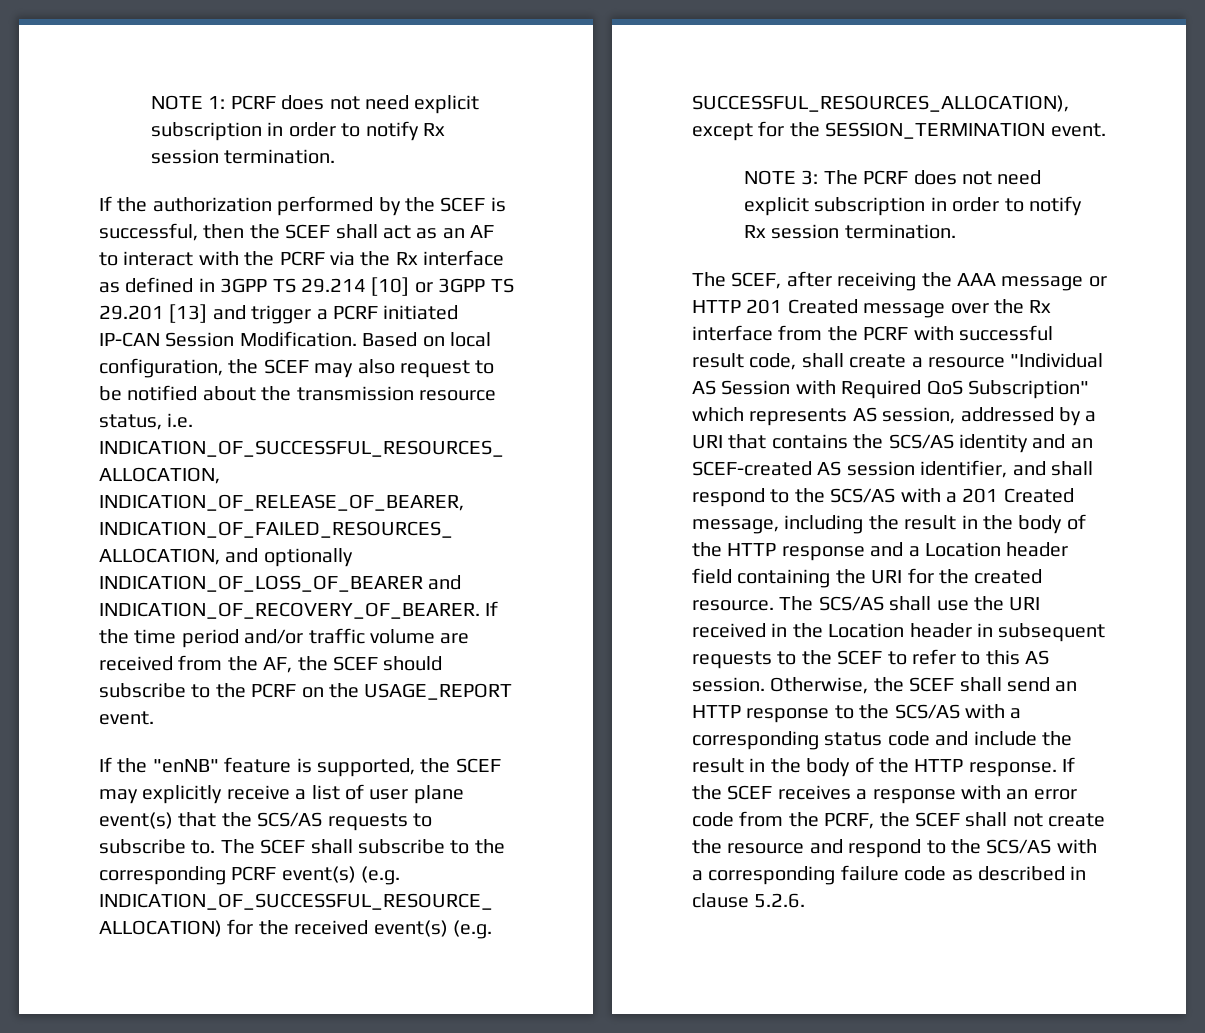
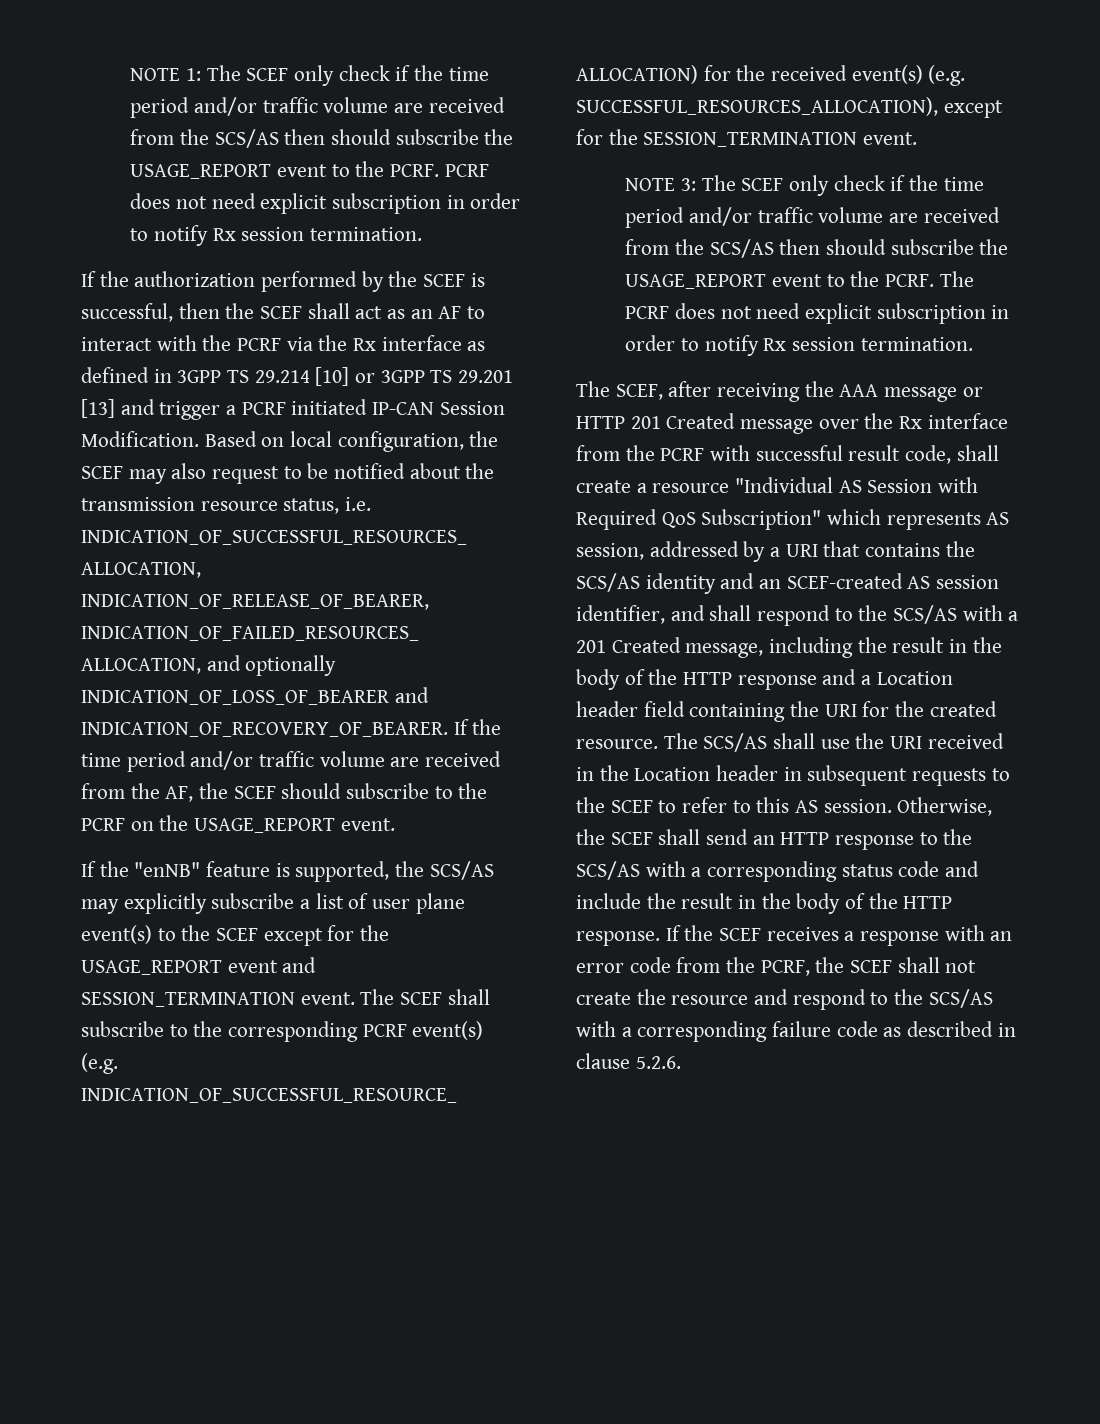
- NOTE 1: PCRF does not need explicit subscription in order to notify Rx session termination.
+ NOTE 1: The SCEF only check if the time period and/or traffic volume are received from the SCS/AS then should subscribe the USAGE_REPORT event to the PCRF. PCRF does not need explicit subscription in order to notify Rx session termination.
- If the "enNB" feature is supported, the SCEF may explicitly receive a list of user plane event(s) that the SCS/AS requests to subscribe to.
+ If the "enNB" feature is supported, the SCS/AS may explicitly subscribe a list of user plane event(s) to the SCEF except for the USAGE_REPORT event and SESSION_TERMINATION event.
- NOTE 3: The PCRF does not need explicit subscription in order to notify Rx session termination.
+ NOTE 3: The SCEF only check if the time period and/or traffic volume are received from the SCS/AS then should subscribe the USAGE_REPORT event to the PCRF. The PCRF does not need explicit subscription in order to notify Rx session termination.

